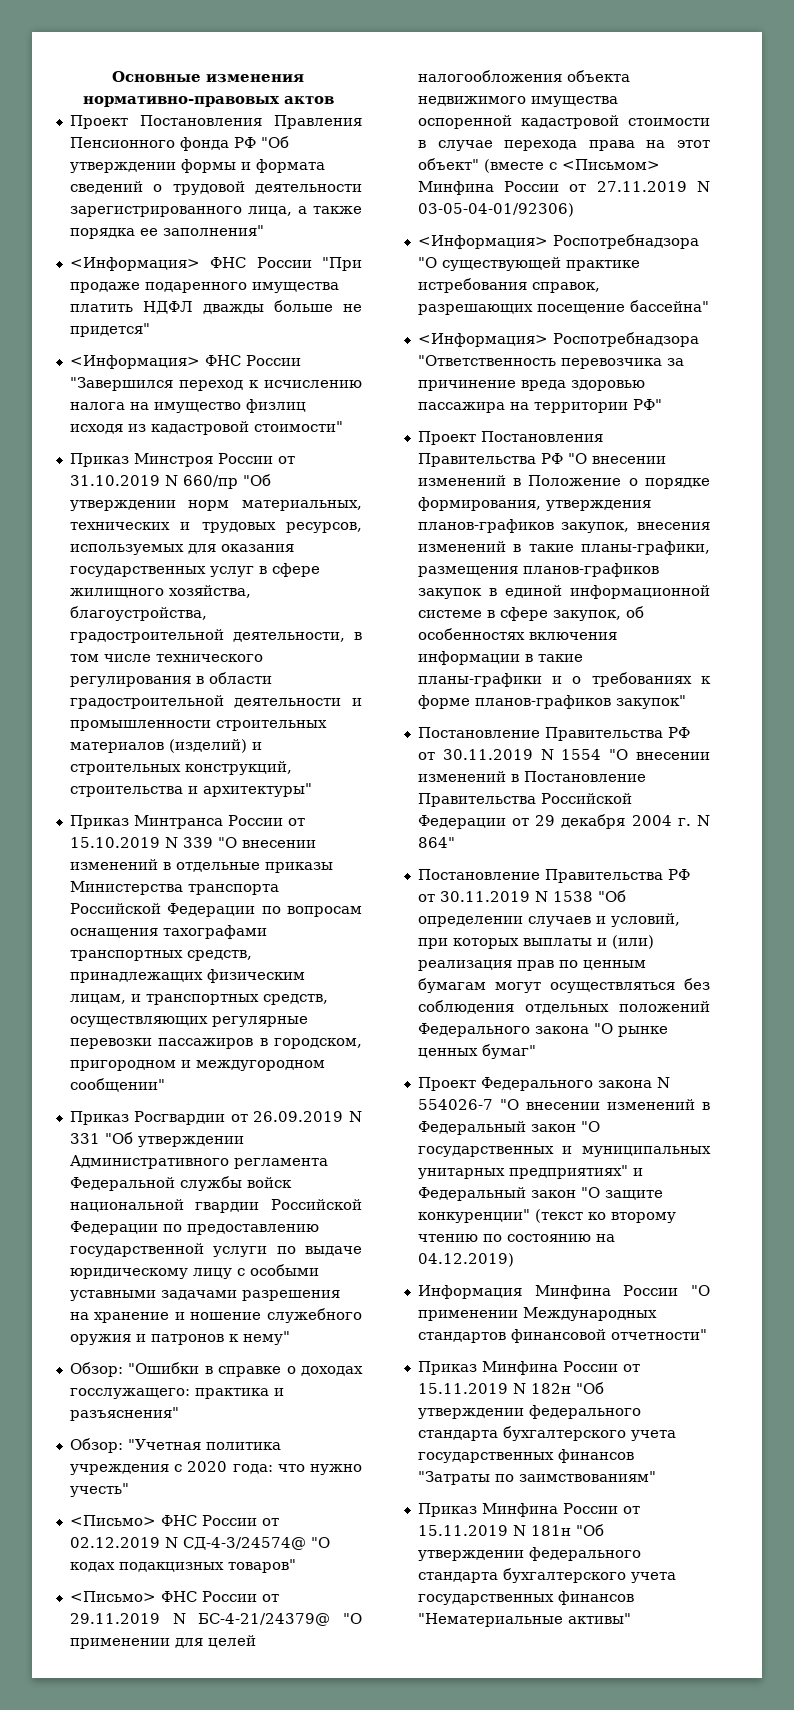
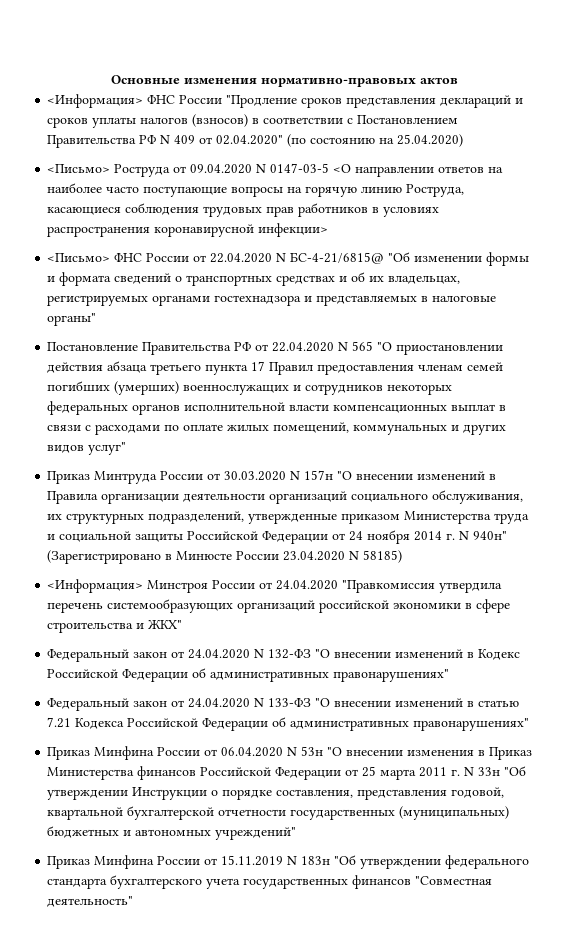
- Проект Постановления Правления Пенсионного фонда РФ "Об утверждении формы и формата сведений о трудовой деятельности зарегистрированного лица, а также порядка ее заполнения"
- <Информация> ФНС России "При продаже подаренного имущества платить НДФЛ дважды больше не придется"
- <Информация> ФНС России "Завершился переход к исчислению налога на имущество физлиц исходя из кадастровой стоимости"
- Приказ Минстроя России от 31.10.2019 N 660/пр "Об утверждении норм материальных, технических и трудовых ресурсов, используемых для оказания государственных услуг в сфере жилищного хозяйства, благоустройства, градостроительной деятельности, в том числе технического регулирования в области градостроительной деятельности и промышленности строительных материалов (изделий) и строительных конструкций, строительства и архитектуры"
- Приказ Минтранса России от 15.10.2019 N 339 "О внесении изменений в отдельные приказы Министерства транспорта Российской Федерации по вопросам оснащения тахографами транспортных средств, принадлежащих физическим лицам, и транспортных средств, осуществляющих регулярные перевозки пассажиров в городском, пригородном и междугородном сообщении"
- Приказ Росгвардии от 26.09.2019 N 331 "Об утверждении Административного регламента Федеральной службы войск национальной гвардии Российской Федерации по предоставлению государственной услуги по выдаче юридическому лицу с особыми уставными задачами разрешения на хранение и ношение служебного оружия и патронов к нему"
- Обзор: "Ошибки в справке о доходах госслужащего: практика и разъяснения"
- Обзор: "Учетная политика учреждения с 2020 года: что нужно учесть"
- <Письмо> ФНС России от 02.12.2019 N СД-4-3/24574@ "О кодах подакцизных товаров"
- <Письмо> ФНС России от 29.11.2019 N БС-4-21/24379@ "О применении для целей налогообложения объекта недвижимого имущества оспоренной кадастровой стоимости в случае перехода права на этот объект" (вместе с <Письмом> Минфина России от 27.11.2019 N 03-05-04-01/92306)
- <Информация> Роспотребнадзора "О существующей практике истребования справок, разрешающих посещение бассейна"
- <Информация> Роспотребнадзора "Ответственность перевозчика за причинение вреда здоровью пассажира на территории РФ"
- Проект Постановления Правительства РФ "О внесении изменений в Положение о порядке формирования, утверждения планов-графиков закупок, внесения изменений в такие планы-графики, размещения планов-графиков закупок в единой информационной системе в сфере закупок, об особенностях включения информации в такие планы-графики и о требованиях к форме планов-графиков закупок"
- Постановление Правительства РФ от 30.11.2019 N 1554 "О внесении изменений в Постановление Правительства Российской Федерации от 29 декабря 2004 г. N 864"
- Постановление Правительства РФ от 30.11.2019 N 1538 "Об определении случаев и условий, при которых выплаты и (или) реализация прав по ценным бумагам могут осуществляться без соблюдения отдельных положений Федерального закона "О рынке ценных бумаг"
- Проект Федерального закона N 554026-7 "О внесении изменений в Федеральный закон "О государственных и муниципальных унитарных предприятиях" и Федеральный закон "О защите конкуренции" (текст ко второму чтению по состоянию на 04.12.2019)
- Информация Минфина России "О применении Международных стандартов финансовой отчетности"
- Приказ Минфина России от 15.11.2019 N 182н "Об утверждении федерального стандарта бухгалтерского учета государственных финансов "Затраты по заимствованиям"
- Приказ Минфина России от 15.11.2019 N 181н "Об утверждении федерального стандарта бухгалтерского учета государственных финансов "Нематериальные активы"
+ <Информация> ФНС России "Продление сроков представления деклараций и сроков уплаты налогов (взносов) в соответствии с Постановлением Правительства РФ N 409 от 02.04.2020" (по состоянию на 25.04.2020)
+ <Письмо> Роструда от 09.04.2020 N 0147-03-5 <О направлении ответов на наиболее часто поступающие вопросы на горячую линию Роструда, касающиеся соблюдения трудовых прав работников в условиях распространения коронавирусной инфекции>
+ <Письмо> ФНС России от 22.04.2020 N БС-4-21/6815@ "Об изменении формы и формата сведений о транспортных средствах и об их владельцах, регистрируемых органами гостехнадзора и представляемых в налоговые органы"
+ Постановление Правительства РФ от 22.04.2020 N 565 "О приостановлении действия абзаца третьего пункта 17 Правил предоставления членам семей погибших (умерших) военнослужащих и сотрудников некоторых федеральных органов исполнительной власти компенсационных выплат в связи с расходами по оплате жилых помещений, коммунальных и других видов услуг"
+ Приказ Минтруда России от 30.03.2020 N 157н "О внесении изменений в Правила организации деятельности организаций социального обслуживания, их структурных подразделений, утвержденные приказом Министерства труда и социальной защиты Российской Федерации от 24 ноября 2014 г. N 940н" (Зарегистрировано в Минюсте России 23.04.2020 N 58185)
+ <Информация> Минстроя России от 24.04.2020 "Правкомиссия утвердила перечень системообразующих организаций российской экономики в сфере строительства и ЖКХ"
+ Федеральный закон от 24.04.2020 N 132-ФЗ "О внесении изменений в Кодекс Российской Федерации об административных правонарушениях"
+ Федеральный закон от 24.04.2020 N 133-ФЗ "О внесении изменений в статью 7.21 Кодекса Российской Федерации об административных правонарушениях"
+ Приказ Минфина России от 06.04.2020 N 53н "О внесении изменения в Приказ Министерства финансов Российской Федерации от 25 марта 2011 г. N 33н "Об утверждении Инструкции о порядке составления, представления годовой, квартальной бухгалтерской отчетности государственных (муниципальных) бюджетных и автономных учреждений"
+ Приказ Минфина России от 15.11.2019 N 183н "Об утверждении федерального стандарта бухгалтерского учета государственных финансов "Совместная деятельность"

